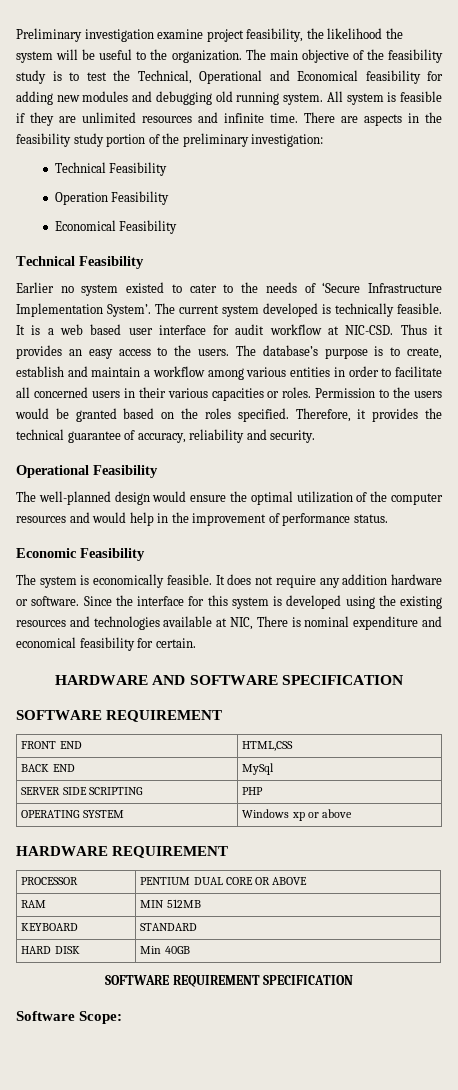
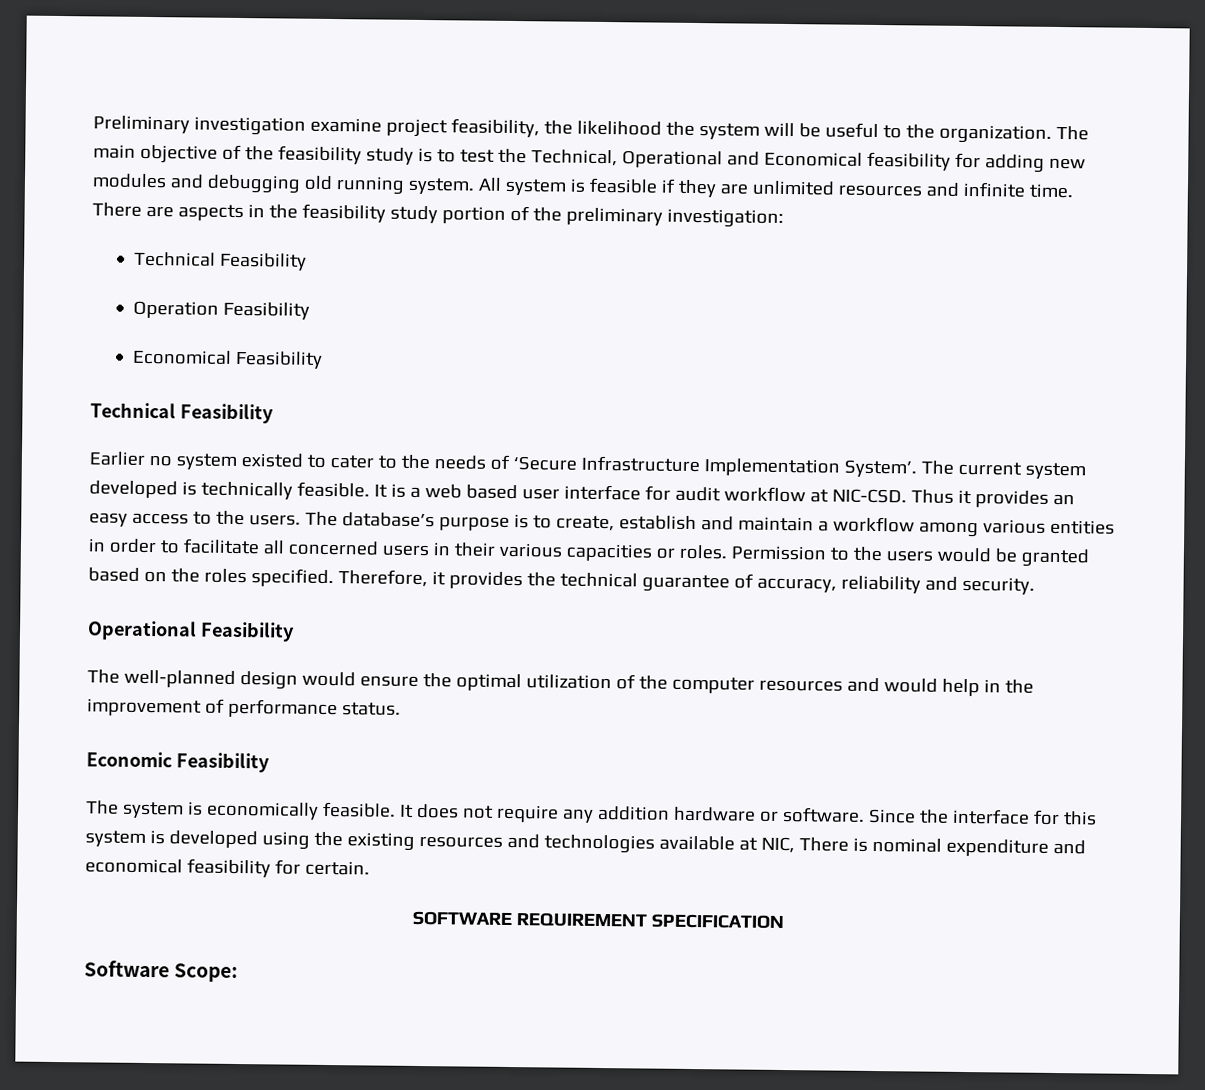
- HARDWARE AND SOFTWARE SPECIFICATION
- SOFTWARE REQUIREMENT
- FRONT END | HTML,CSS
- BACK END | MySql
- SERVER SIDE SCRIPTING | PHP
- OPERATING SYSTEM | Windows xp or above
- HARDWARE REQUIREMENT
- PROCESSOR | PENTIUM DUAL CORE OR ABOVE
- RAM | MIN 512MB
- KEYBOARD | STANDARD
- HARD DISK | Min 40GB

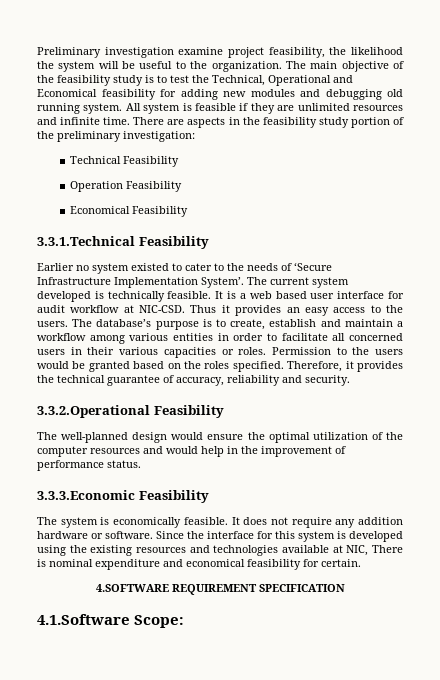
  Economical Feasibility
- Technical Feasibility
+ 3.3.1.Technical Feasibility
- Operational Feasibility
+ 3.3.2.Operational Feasibility
- Economic Feasibility
+ 3.3.3.Economic Feasibility
- SOFTWARE REQUIREMENT SPECIFICATION
+ 4.SOFTWARE REQUIREMENT SPECIFICATION
- Software Scope:
+ 4.1.Software Scope:

